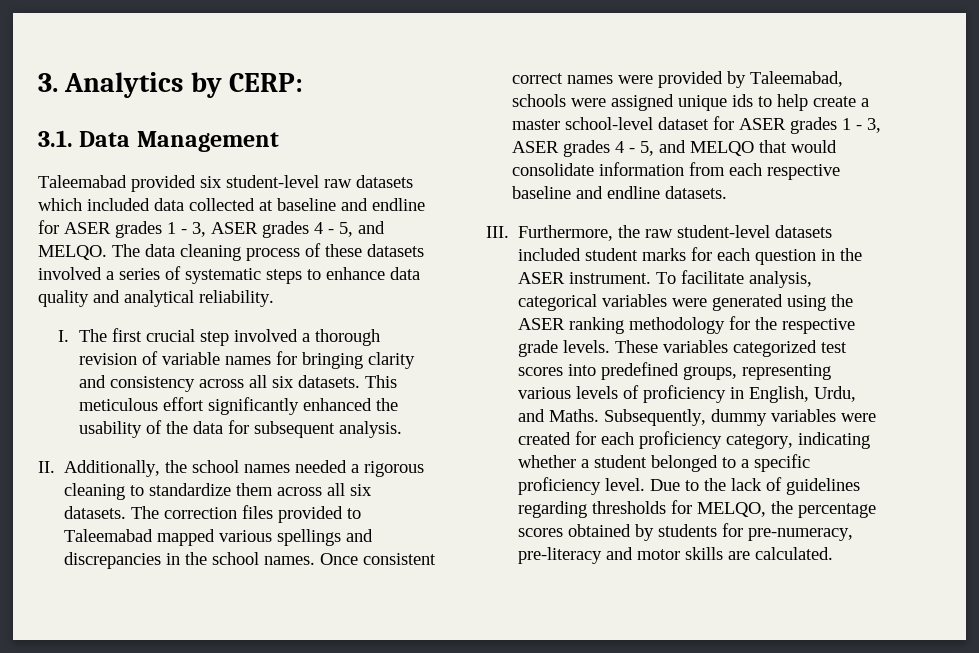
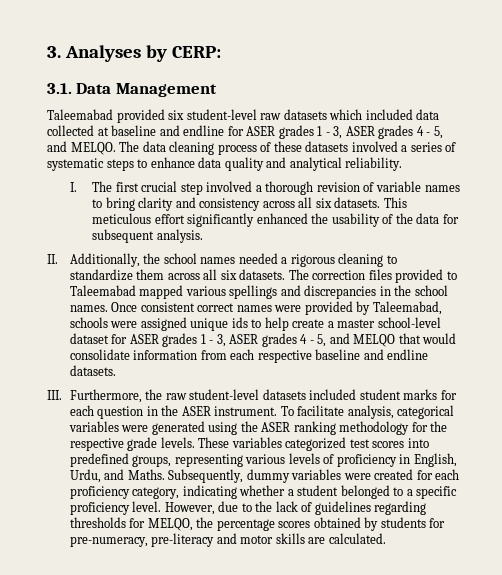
- 3. Analytics by CERP:
+ 3. Analyses by CERP:
- I. The first crucial step involved a thorough revision of variable names for bringing clarity and consistency across all six datasets.
+ I. The first crucial step involved a thorough revision of variable names to bring clarity and consistency across all six datasets.
- Due to the lack of guidelines regarding thresholds for MELQO, the percentage scores obtained by students for pre-numeracy, pre-literacy and motor skills are calculated.
+ However, due to the lack of guidelines regarding thresholds for MELQO, the percentage scores obtained by students for pre-numeracy, pre-literacy and motor skills are calculated.

